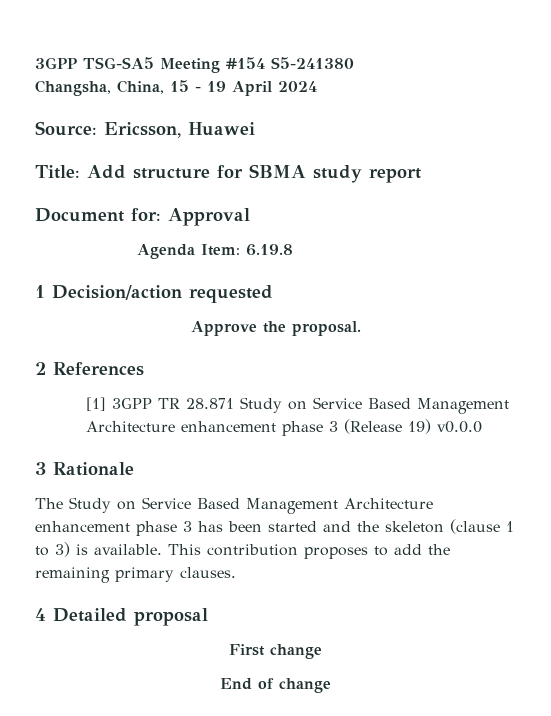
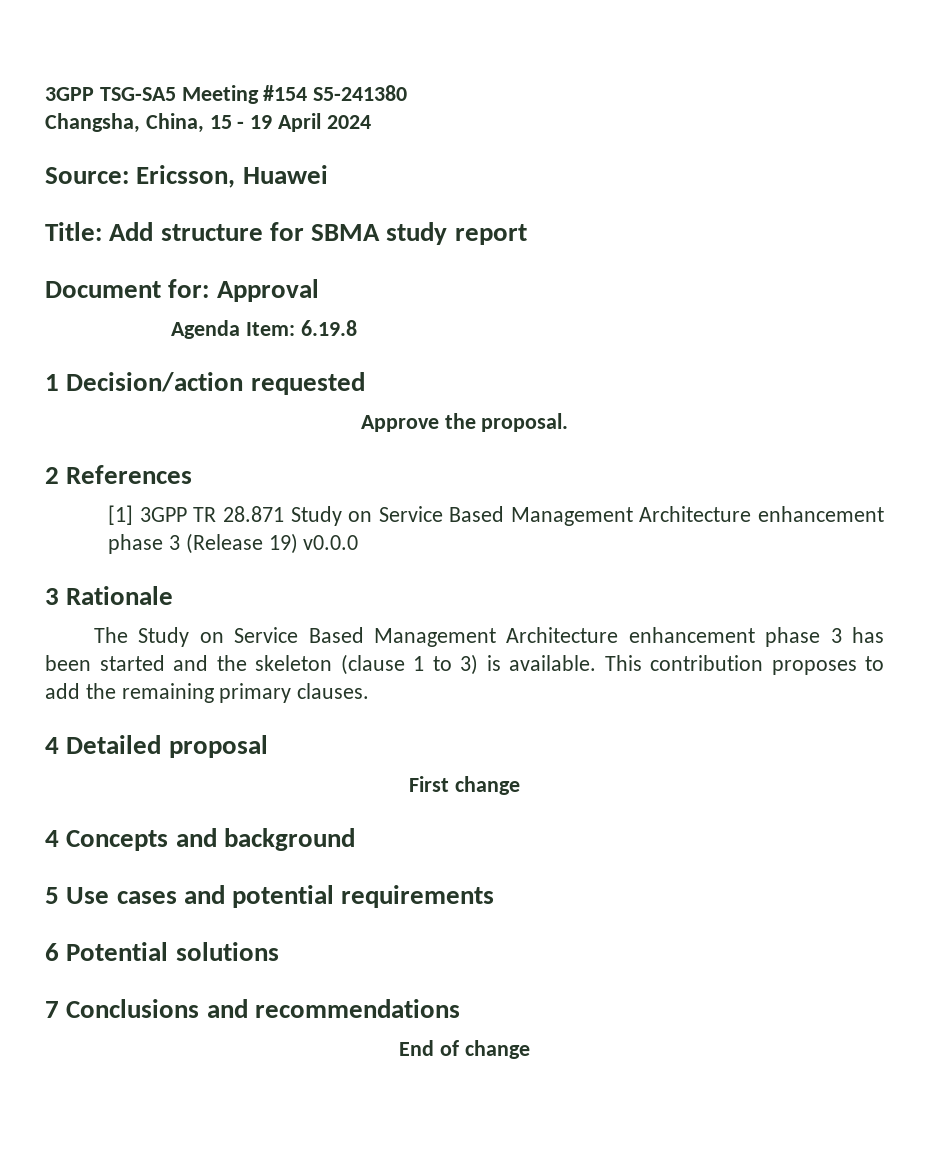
+ 4 Concepts and background
+ 5 Use cases and potential requirements
+ 6 Potential solutions
+ 7 Conclusions and recommendations

